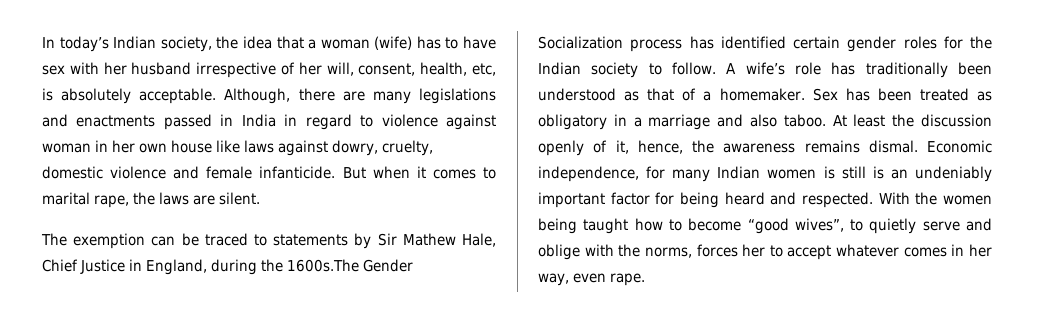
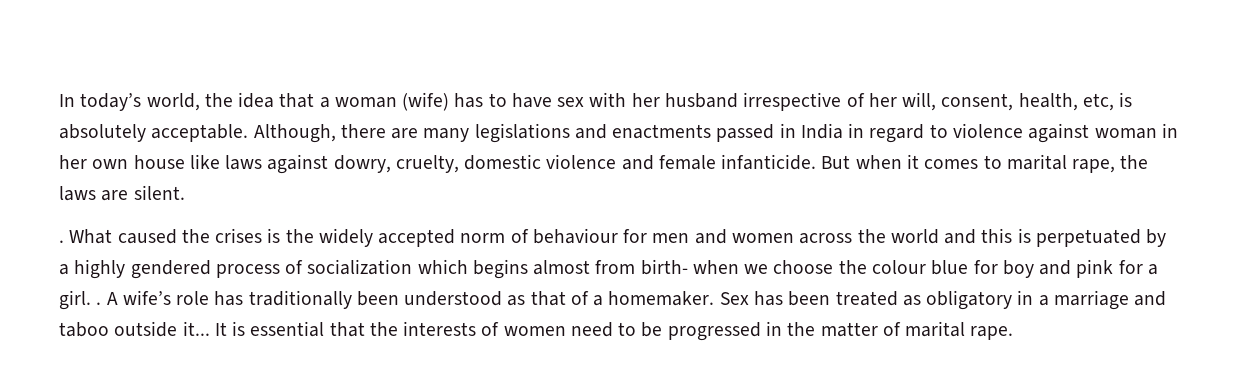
- In today’s Indian society, the idea that a woman (wife) has to have sex with her husband irrespective of her will, consent, health, etc, is absolutely acceptable.
+ In today’s world, the idea that a woman (wife) has to have sex with her husband irrespective of her will, consent, health, etc, is absolutely acceptable.
- The exemption can be traced to statements by Sir Mathew Hale, Chief Justice in England, during the 1600s.The Gender Socialization process has identified certain gender roles for the Indian society to follow.
+ . What caused the crises is the widely accepted norm of behaviour for men and women across the world and this is perpetuated by a highly gendered process of socialization which begins almost from birth- when we choose the colour blue for boy and pink for a girl. .
- Sex has been treated as obligatory in a marriage and also taboo. At least the discussion openly of it, hence, the awareness remains dismal. Economic independence, for many Indian women is still is an undeniably important factor for being heard and respected. With the women being taught how to become “good wives”, to quietly serve and oblige with the norms, forces her to accept whatever comes in her way, even rape.
+ Sex has been treated as obligatory in a marriage and taboo outside it... It is essential that the interests of women need to be progressed in the matter of marital rape.

